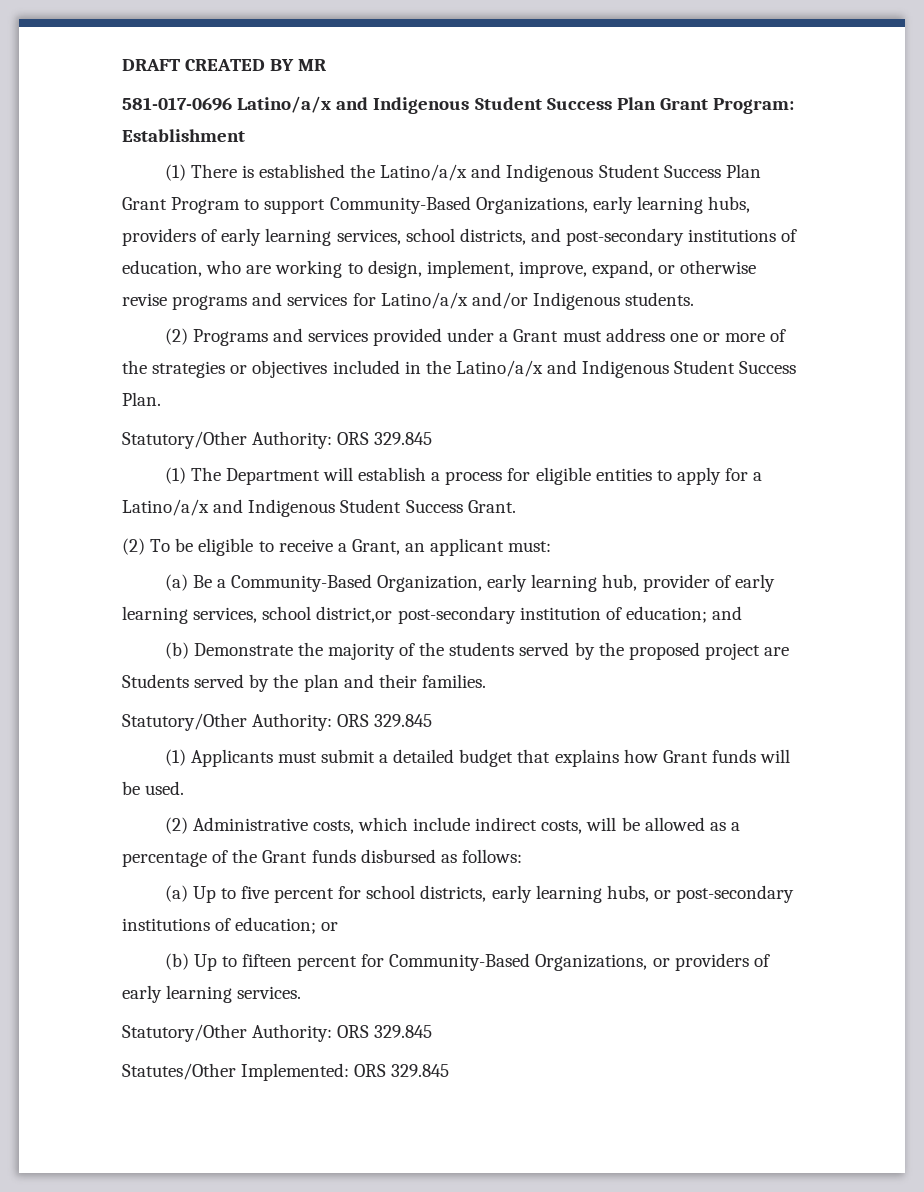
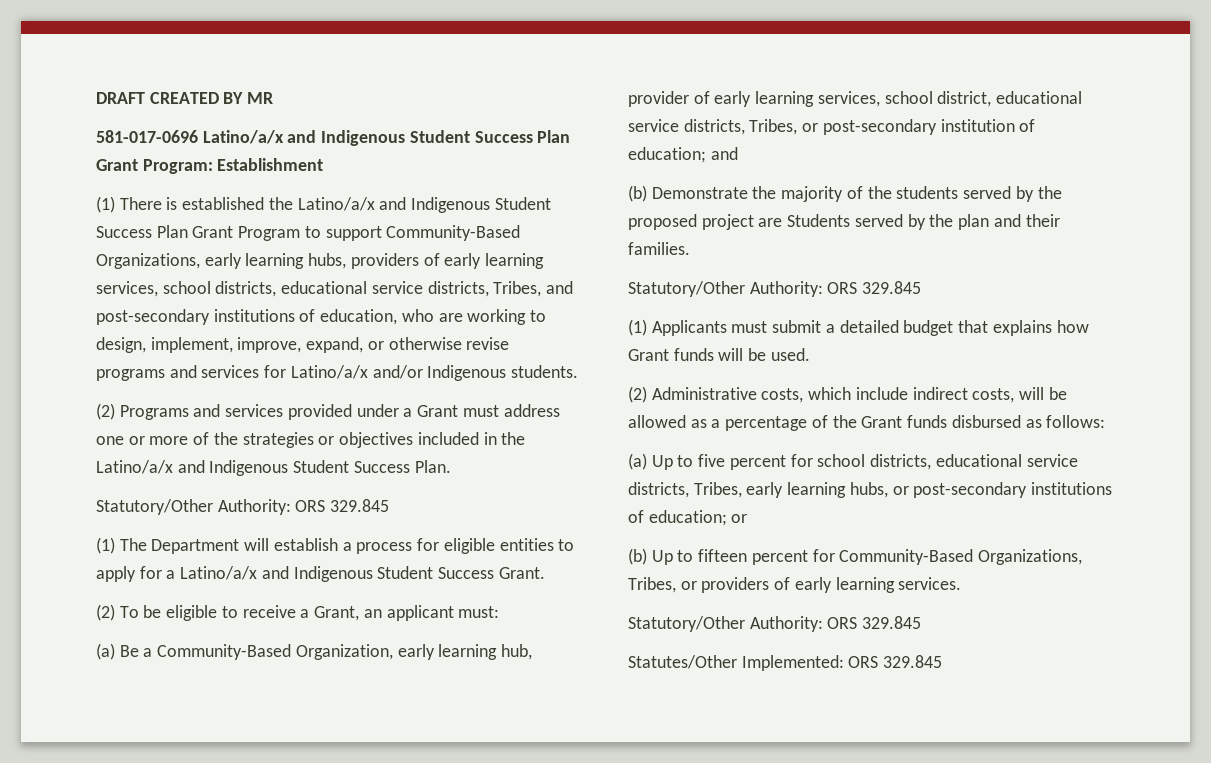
- (1) There is established the Latino/a/x and Indigenous Student Success Plan Grant Program to support Community-Based Organizations, early learning hubs, providers of early learning services, school districts, and post-secondary institutions of education, who are working to design, implement, improve, expand, or otherwise revise programs and services for Latino/a/x and/or Indigenous students.
+ (1) There is established the Latino/a/x and Indigenous Student Success Plan Grant Program to support Community-Based Organizations, early learning hubs, providers of early learning services, school districts, educational service districts, Tribes, and post-secondary institutions of education, who are working to design, implement, improve, expand, or otherwise revise programs and services for Latino/a/x and/or Indigenous students.
- (a) Be a Community-Based Organization, early learning hub, provider of early learning services, school district,or post-secondary institution of education; and
+ (a) Be a Community-Based Organization, early learning hub, provider of early learning services, school district, educational service districts, Tribes, or post-secondary institution of education; and
- (a) Up to five percent for school districts, early learning hubs, or post-secondary institutions of education; or
+ (a) Up to five percent for school districts, educational service districts, Tribes, early learning hubs, or post-secondary institutions of education; or
- (b) Up to fifteen percent for Community-Based Organizations, or providers of early learning services.
+ (b) Up to fifteen percent for Community-Based Organizations, Tribes, or providers of early learning services.

